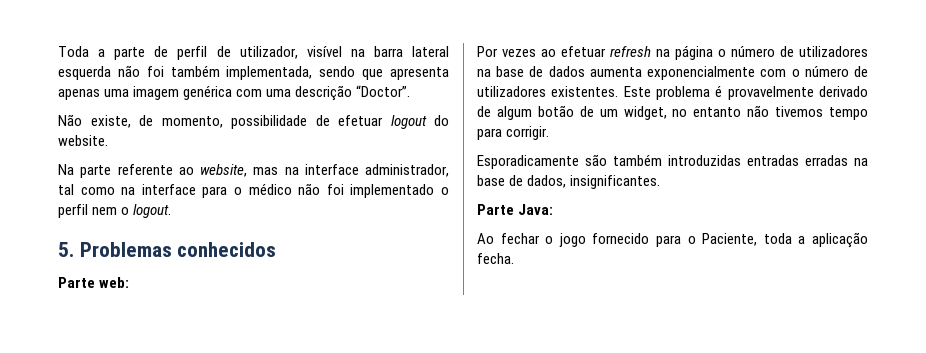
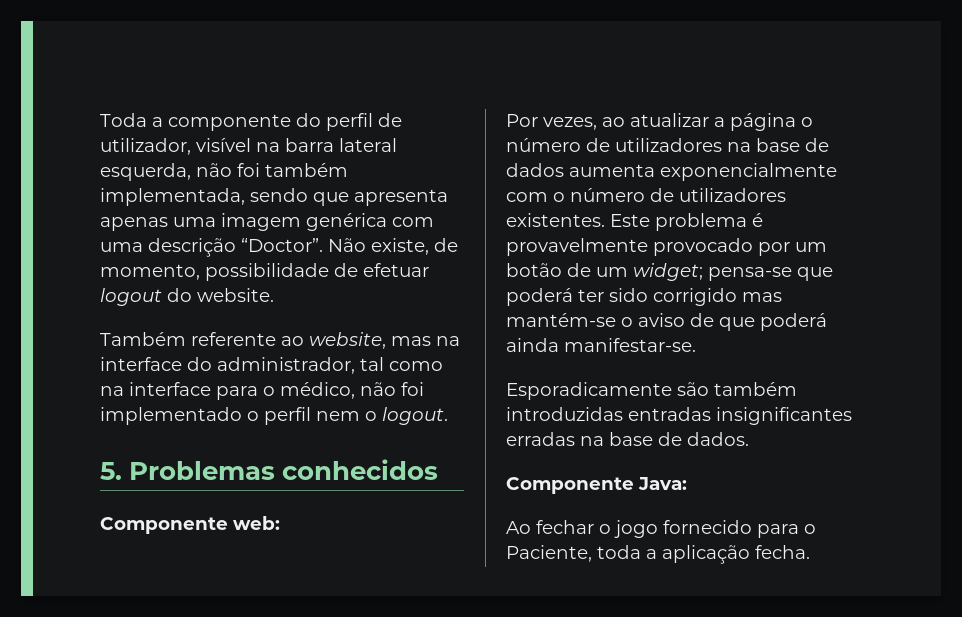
- Toda a parte de perfil de utilizador, visível na barra lateral esquerda não foi também implementada, sendo que apresenta apenas uma imagem genérica com uma descrição “Doctor”.
- Não existe, de momento, possibilidade de efetuar logout do website.
+ Toda a componente do perfil de utilizador, visível na barra lateral esquerda, não foi também implementada, sendo que apresenta apenas uma imagem genérica com uma descrição “Doctor”. Não existe, de momento, possibilidade de efetuar logout do website.
- Na parte referente ao website, mas na interface administrador, tal como na interface para o médico não foi implementado o perfil nem o logout.
+ Também referente ao website, mas na interface do administrador, tal como na interface para o médico, não foi implementado o perfil nem o logout.
- Parte web:
+ Componente web:
- Por vezes ao efetuar refresh na página o número de utilizadores na base de dados aumenta exponencialmente com o número de utilizadores existentes.
+ Por vezes, ao atualizar a página o número de utilizadores na base de dados aumenta exponencialmente com o número de utilizadores existentes.
- Este problema é provavelmente derivado de algum botão de um widget, no entanto não tivemos tempo para corrigir.
+ Este problema é provavelmente provocado por um botão de um widget; pensa-se que poderá ter sido corrigido mas mantém-se o aviso de que poderá ainda manifestar-se.
- Esporadicamente são também introduzidas entradas erradas na base de dados, insignificantes.
- Parte Java:
+ Esporadicamente são também introduzidas entradas insignificantes erradas na base de dados.
+ Componente Java:

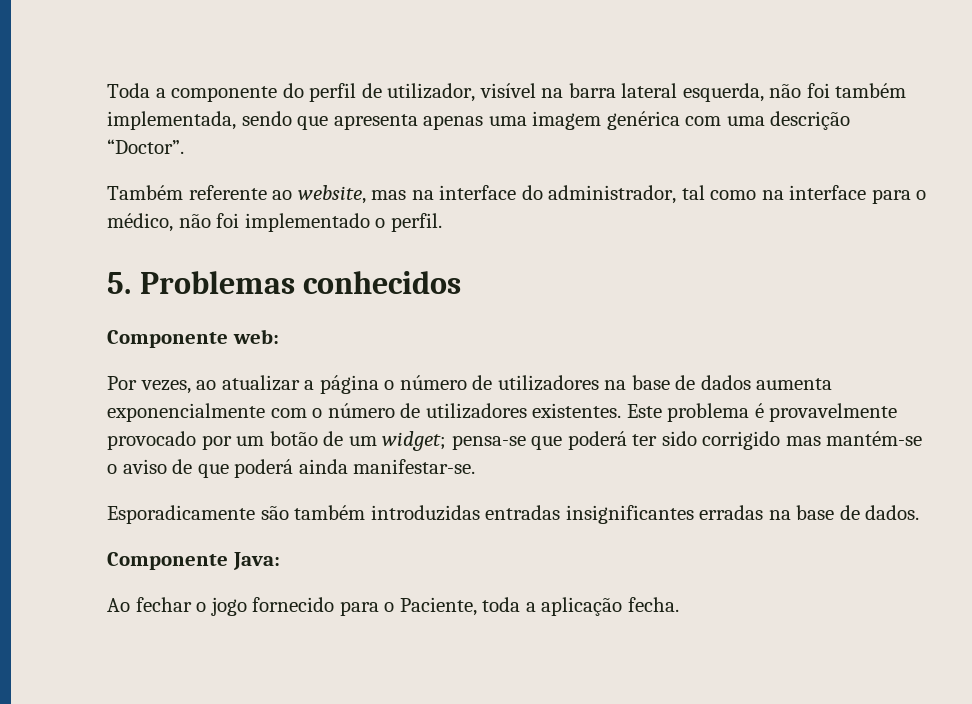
- Não existe, de momento, possibilidade de efetuar logout do website.
- Também referente ao website, mas na interface do administrador, tal como na interface para o médico, não foi implementado o perfil nem o logout.
+ Também referente ao website, mas na interface do administrador, tal como na interface para o médico, não foi implementado o perfil.

